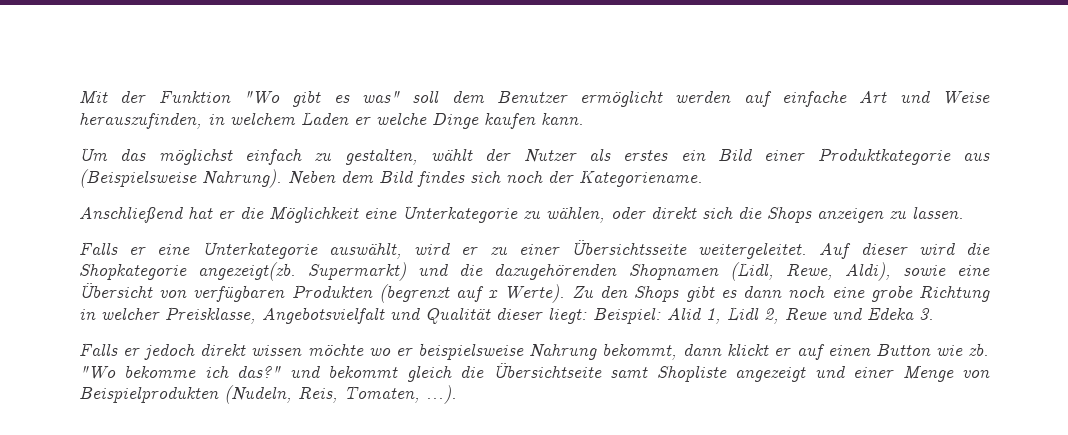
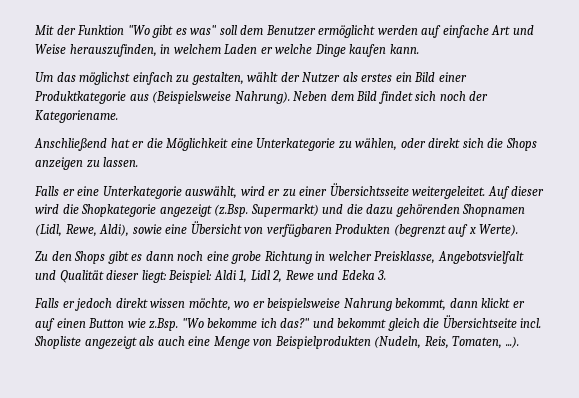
- Neben dem Bild findes sich noch der Kategoriename.
+ Neben dem Bild findet sich noch der Kategoriename.
- Auf dieser wird die Shopkategorie angezeigt(zb. Supermarkt) und die dazugehörenden Shopnamen (Lidl, Rewe, Aldi), sowie eine Übersicht von verfügbaren Produkten (begrenzt auf x Werte). Zu den Shops gibt es dann noch eine grobe Richtung in welcher Preisklasse, Angebotsvielfalt und Qualität dieser liegt: Beispiel: Alid 1, Lidl 2, Rewe und Edeka 3.
+ Auf dieser wird die Shopkategorie angezeigt (z.Bsp. Supermarkt) und die dazu gehörenden Shopnamen (Lidl, Rewe, Aldi), sowie eine Übersicht von verfügbaren Produkten (begrenzt auf x Werte).
+ Zu den Shops gibt es dann noch eine grobe Richtung in welcher Preisklasse, Angebotsvielfalt und Qualität dieser liegt: Beispiel: Aldi 1, Lidl 2, Rewe und Edeka 3.
- Falls er jedoch direkt wissen möchte wo er beispielsweise Nahrung bekommt, dann klickt er auf einen Button wie zb. "Wo bekomme ich das?" und bekommt gleich die Übersichtseite samt Shopliste angezeigt und einer Menge von Beispielprodukten (Nudeln, Reis, Tomaten, ...).
+ Falls er jedoch direkt wissen möchte, wo er beispielsweise Nahrung bekommt, dann klickt er auf einen Button wie z.Bsp. "Wo bekomme ich das?" und bekommt gleich die Übersichtseite incl. Shopliste angezeigt als auch eine Menge von Beispielprodukten (Nudeln, Reis, Tomaten, ...).

